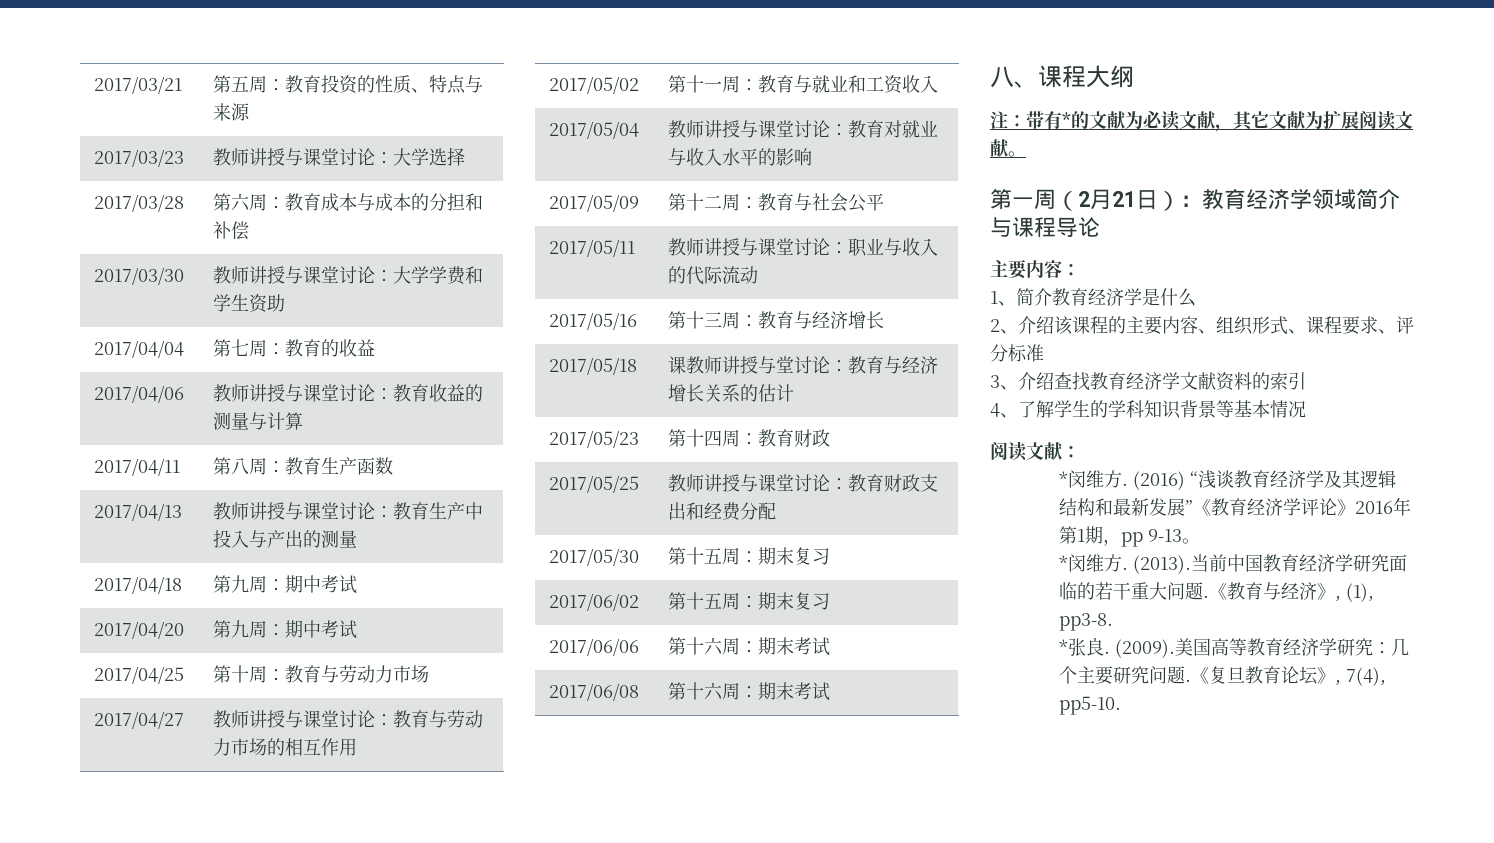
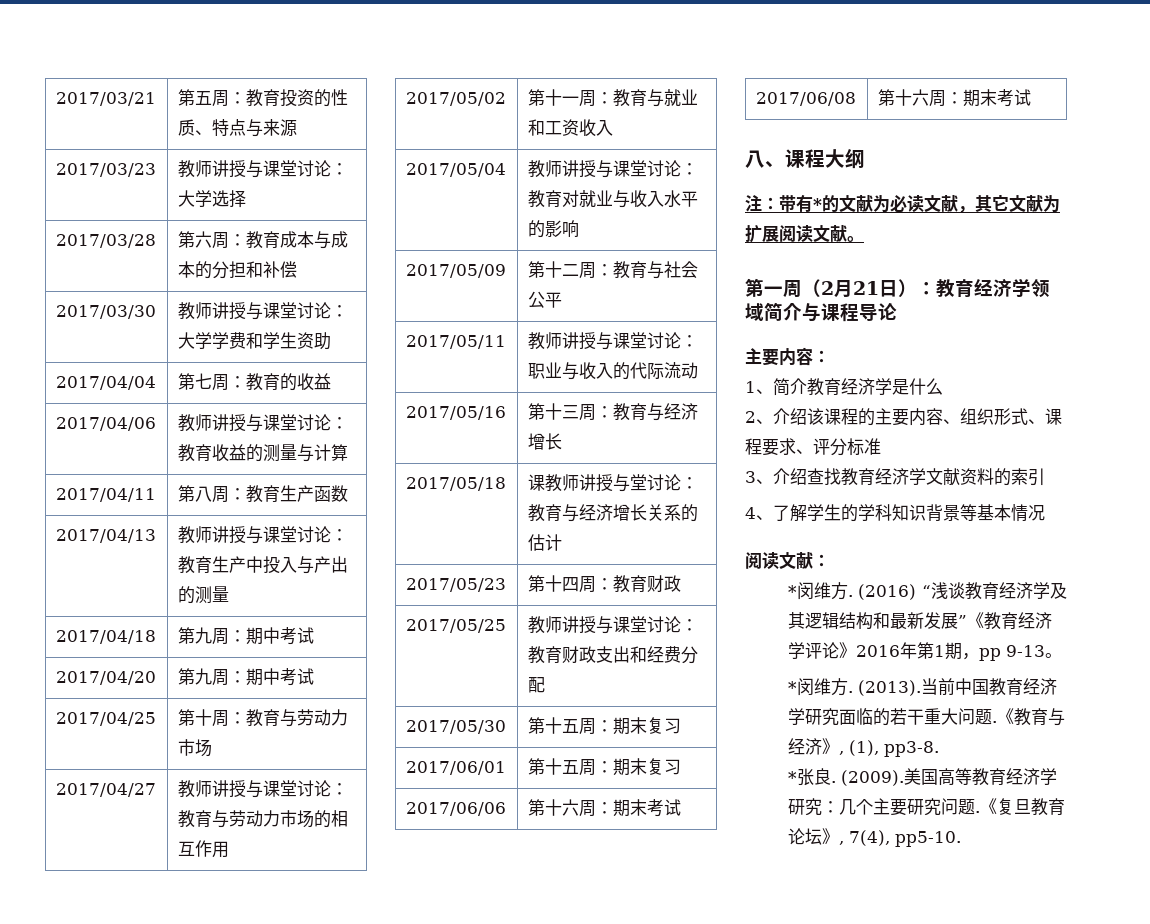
- 2017/06/02 | 第十五周：期末复习
+ 2017/06/01 | 第十五周：期末复习

